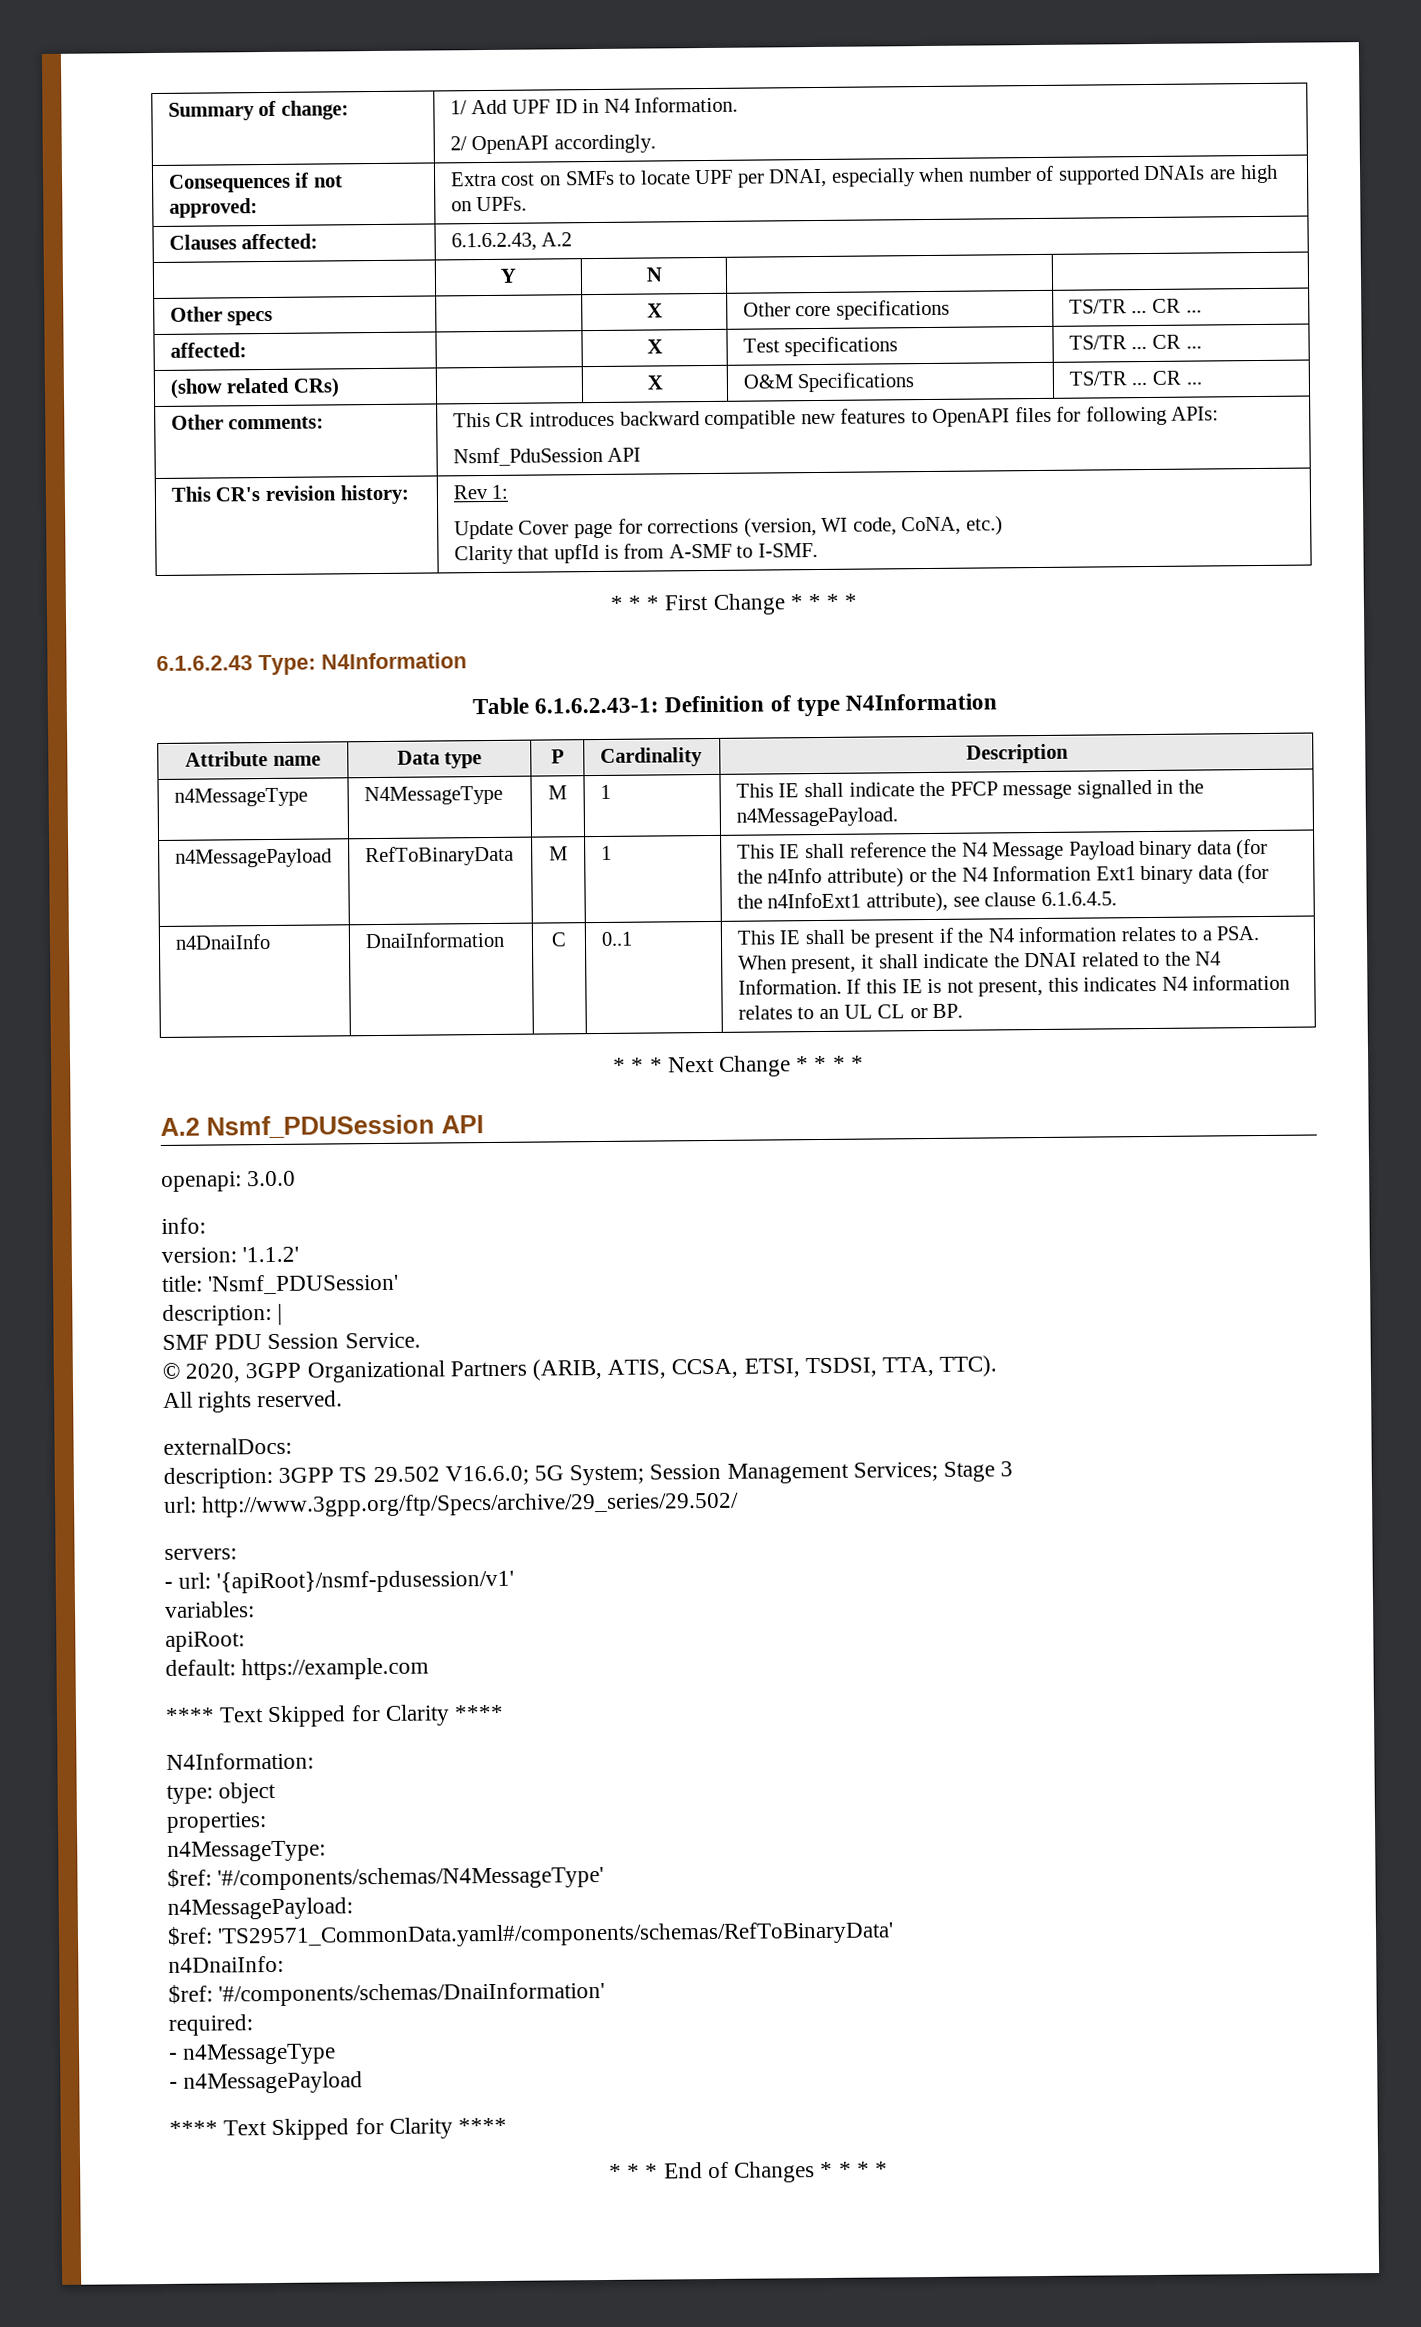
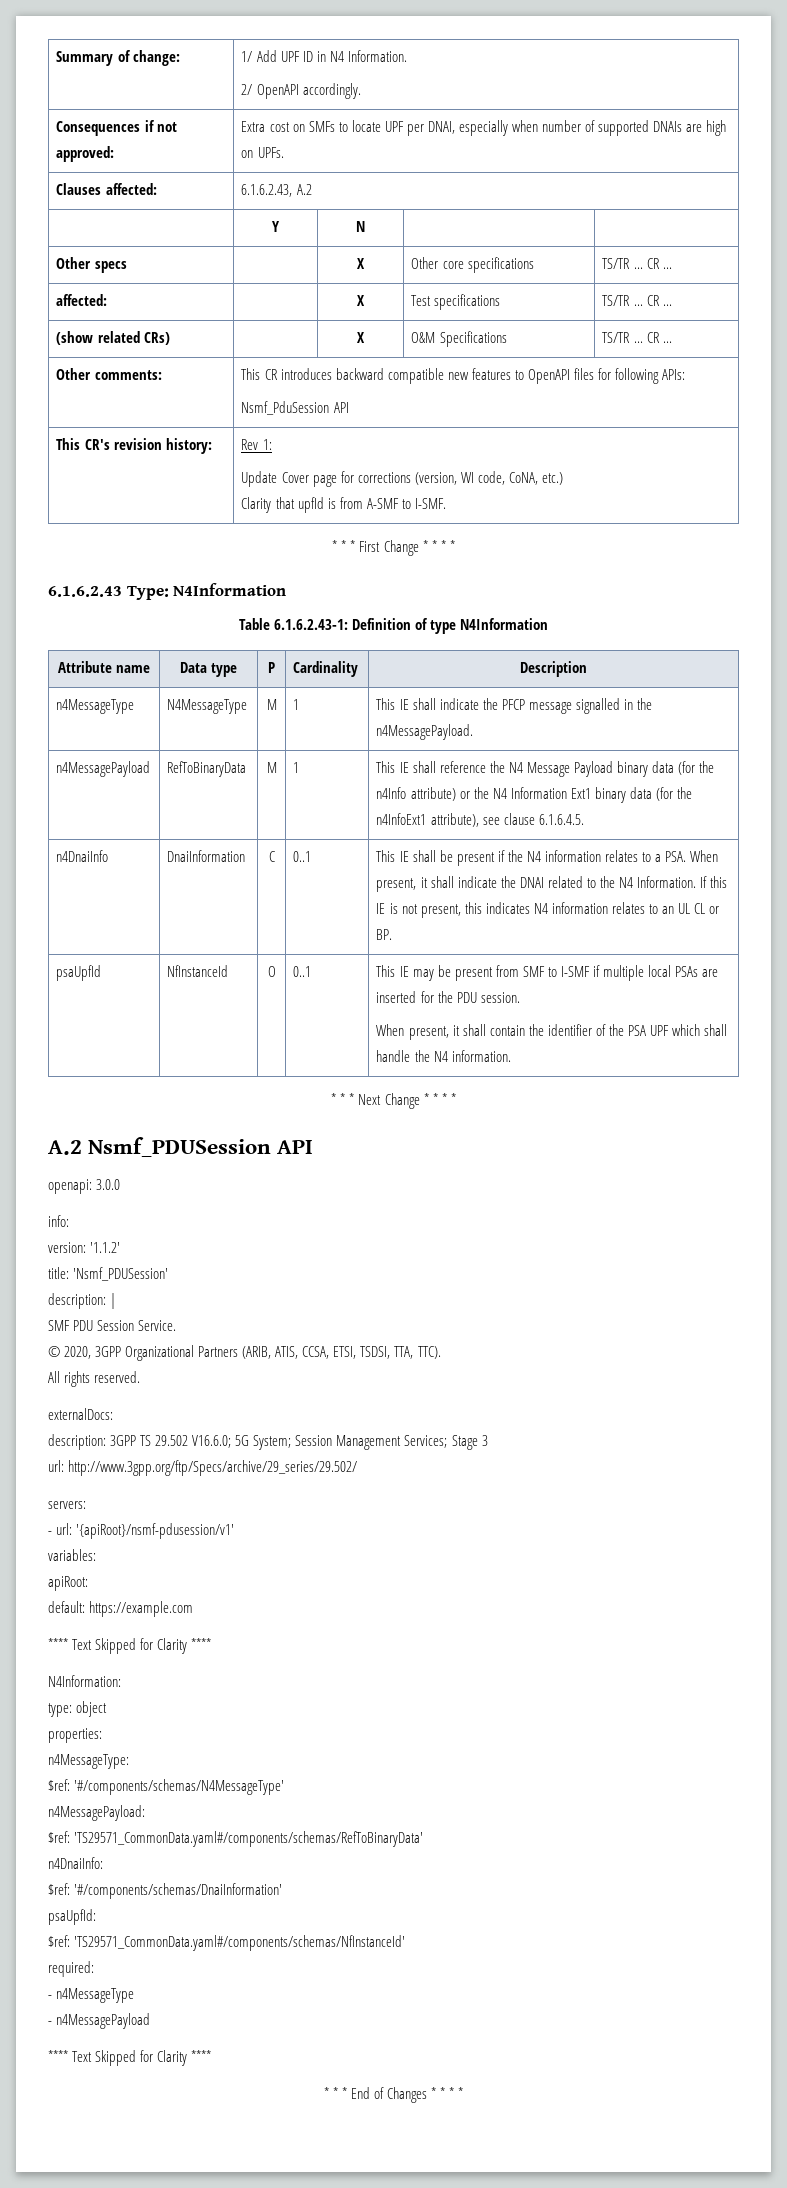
+ psaUpfId | NfInstanceId | O | 0..1 | This IE may be present from SMF to I-SMF if multiple local PSAs are inserted for the PDU session.
+ When present, it shall contain the identifier of the PSA UPF which shall handle the N4 information.
+ psaUpfId:
+ $ref: 'TS29571_CommonData.yaml#/components/schemas/NfInstanceId'

